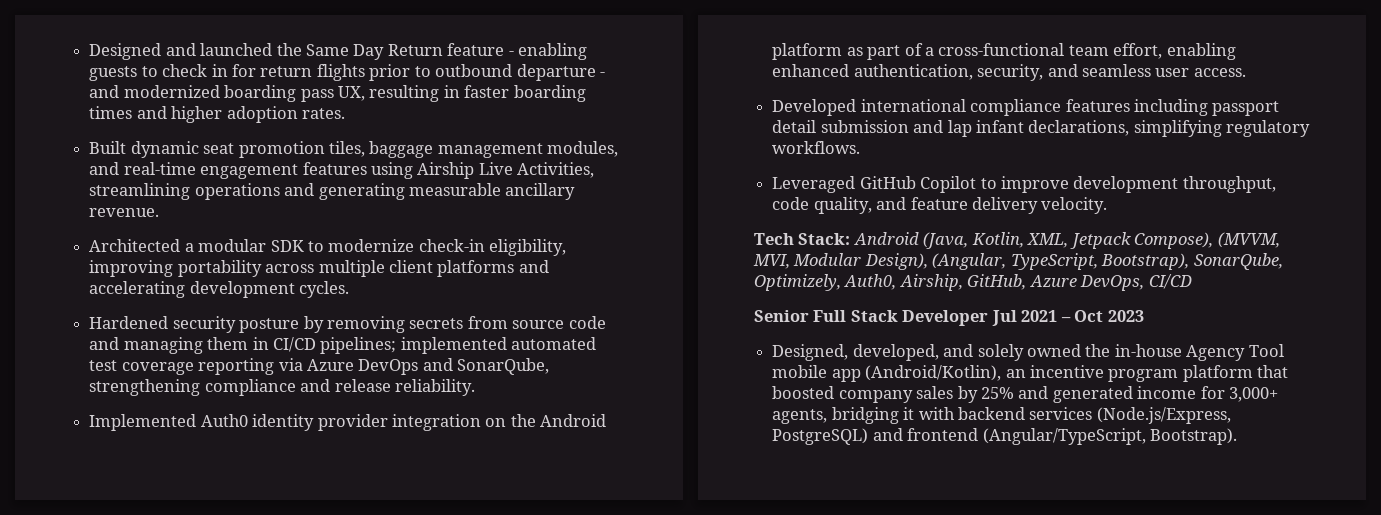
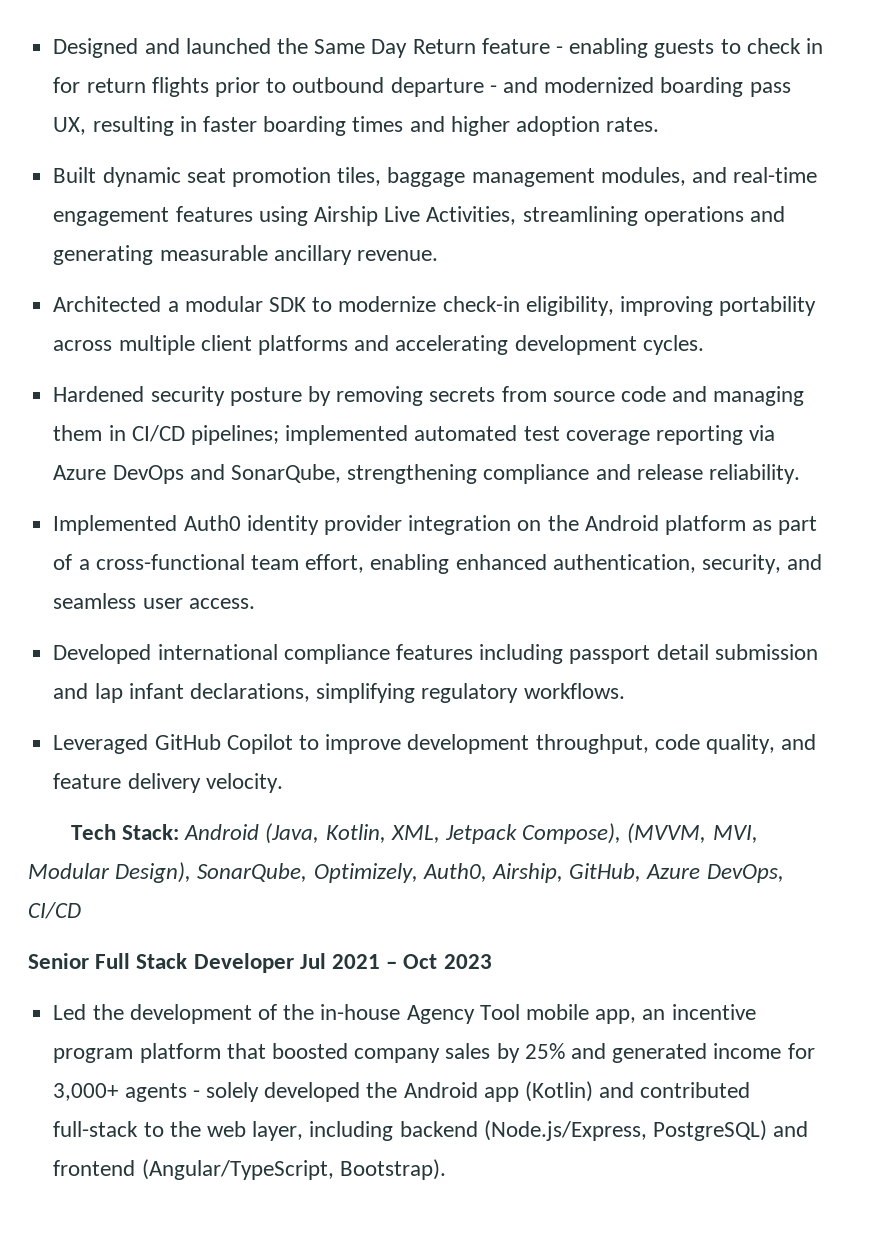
- Tech Stack: Android (Java, Kotlin, XML, Jetpack Compose), (MVVM, MVI, Modular Design), (Angular, TypeScript, Bootstrap), SonarQube, Optimizely, Auth0, Airship, GitHub, Azure DevOps, CI/CD
+ Tech Stack: Android (Java, Kotlin, XML, Jetpack Compose), (MVVM, MVI, Modular Design), SonarQube, Optimizely, Auth0, Airship, GitHub, Azure DevOps, CI/CD
- Designed, developed, and solely owned the in-house Agency Tool mobile app (Android/Kotlin), an incentive program platform that boosted company sales by 25% and generated income for 3,000+ agents, bridging it with backend services (Node.js/Express, PostgreSQL) and frontend (Angular/TypeScript, Bootstrap).
+ Led the development of the in-house Agency Tool mobile app, an incentive program platform that boosted company sales by 25% and generated income for 3,000+ agents - solely developed the Android app (Kotlin) and contributed full-stack to the web layer, including backend (Node.js/Express, PostgreSQL) and frontend (Angular/TypeScript, Bootstrap).

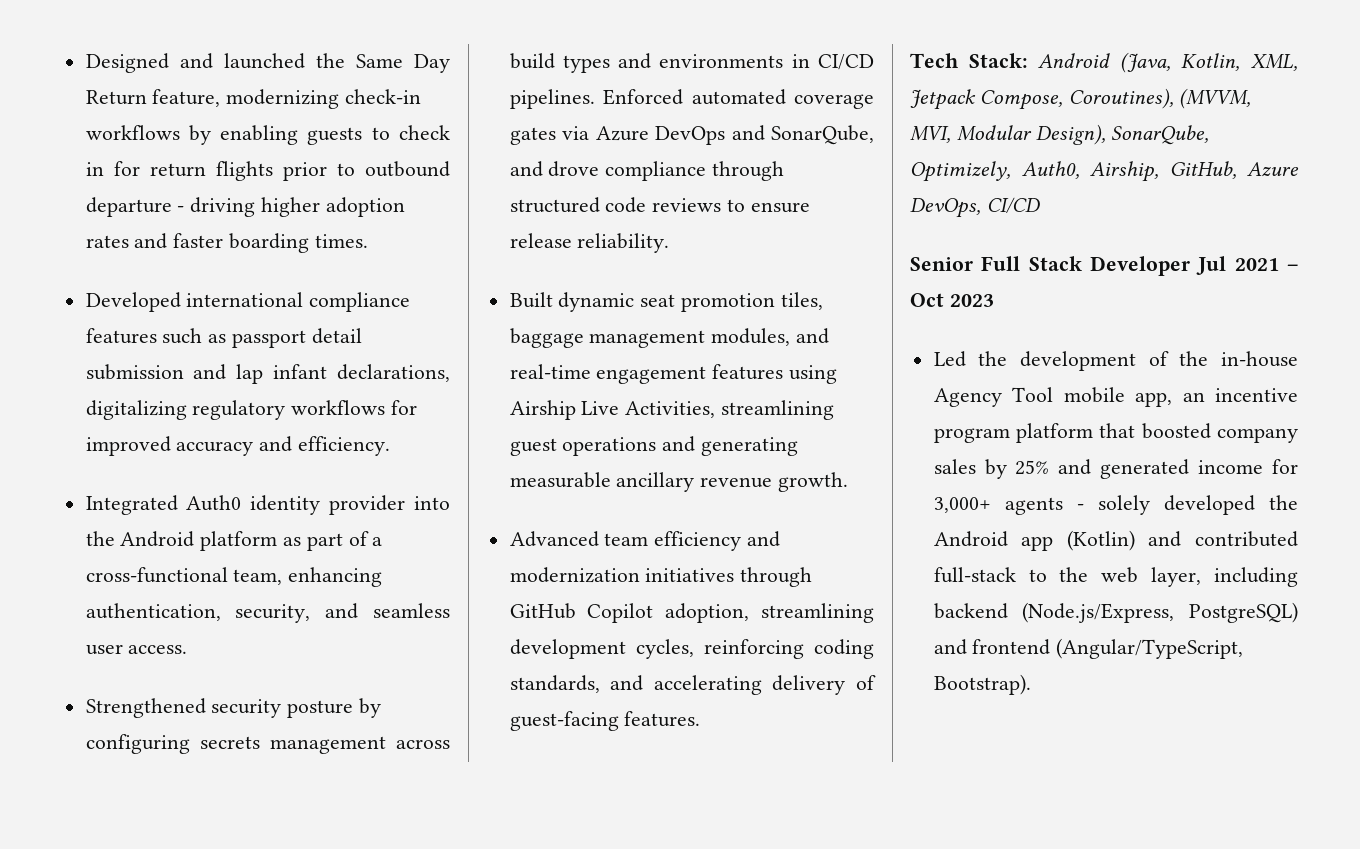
- Designed and launched the Same Day Return feature - enabling guests to check in for return flights prior to outbound departure - and modernized boarding pass UX, resulting in faster boarding times and higher adoption rates.
+ Designed and launched the Same Day Return feature, modernizing check-in workflows by enabling guests to check in for return flights prior to outbound departure - driving higher adoption rates and faster boarding times.
+ Developed international compliance features such as passport detail submission and lap infant declarations, digitalizing regulatory workflows for improved accuracy and efficiency.
+ Integrated Auth0 identity provider into the Android platform as part of a cross-functional team, enhancing authentication, security, and seamless user access.
+ Strengthened security posture by configuring secrets management across build types and environments in CI/CD pipelines. Enforced automated coverage gates via Azure DevOps and SonarQube, and drove compliance through structured code reviews to ensure release reliability.
- Built dynamic seat promotion tiles, baggage management modules, and real-time engagement features using Airship Live Activities, streamlining operations and generating measurable ancillary revenue.
- Architected a modular SDK to modernize check-in eligibility, improving portability across multiple client platforms and accelerating development cycles.
- Hardened security posture by removing secrets from source code and managing them in CI/CD pipelines; implemented automated test coverage reporting via Azure DevOps and SonarQube, strengthening compliance and release reliability.
- Implemented Auth0 identity provider integration on the Android platform as part of a cross-functional team effort, enabling enhanced authentication, security, and seamless user access.
- Developed international compliance features including passport detail submission and lap infant declarations, simplifying regulatory workflows.
- Leveraged GitHub Copilot to improve development throughput, code quality, and feature delivery velocity.
+ Built dynamic seat promotion tiles, baggage management modules, and real-time engagement features using Airship Live Activities, streamlining guest operations and generating measurable ancillary revenue growth.
+ Advanced team efficiency and modernization initiatives through GitHub Copilot adoption, streamlining development cycles, reinforcing coding standards, and accelerating delivery of guest-facing features.
- Tech Stack: Android (Java, Kotlin, XML, Jetpack Compose), (MVVM, MVI, Modular Design), SonarQube, Optimizely, Auth0, Airship, GitHub, Azure DevOps, CI/CD
+ Tech Stack: Android (Java, Kotlin, XML, Jetpack Compose, Coroutines), (MVVM, MVI, Modular Design), SonarQube, Optimizely, Auth0, Airship, GitHub, Azure DevOps, CI/CD

